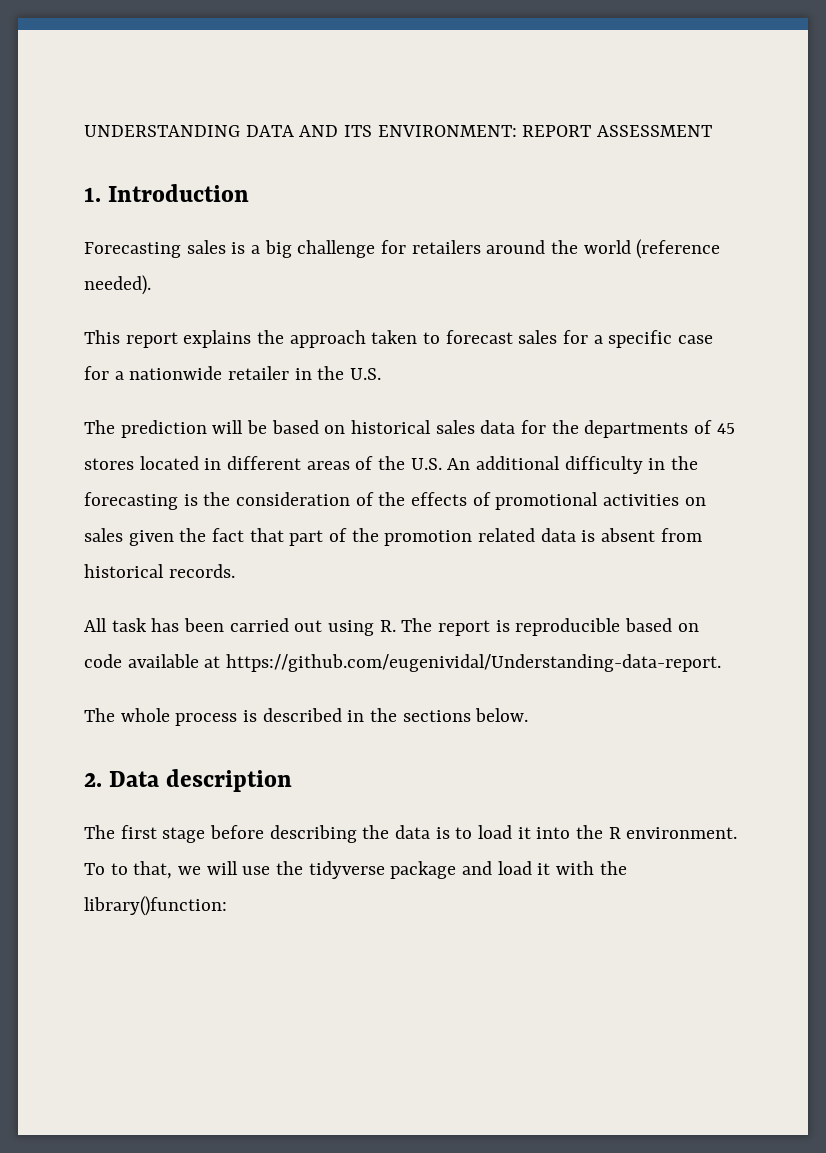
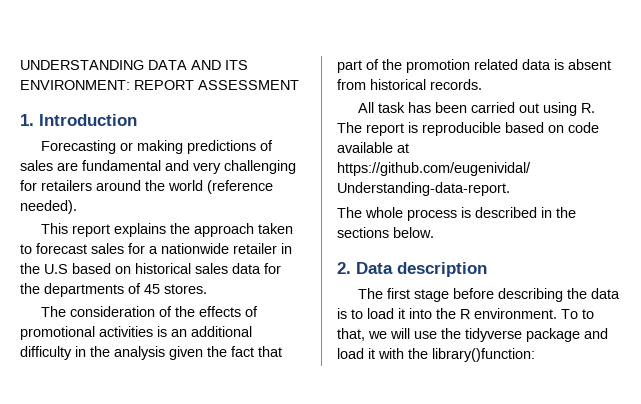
- Forecasting sales is a big challenge for retailers around the world (reference needed).
+ Forecasting or making predictions of sales are fundamental and very challenging for retailers around the world (reference needed).
- This report explains the approach taken to forecast sales for a specific case for a nationwide retailer in the U.S.
- The prediction will be based on historical sales data for the departments of 45 stores located in different areas of the U.S. An additional difficulty in the forecasting is the consideration of the effects of promotional activities on sales given the fact that part of the promotion related data is absent from historical records.
+ This report explains the approach taken to forecast sales for a nationwide retailer in the U.S based on historical sales data for the departments of 45 stores.
+ The consideration of the effects of promotional activities is an additional difficulty in the analysis given the fact that part of the promotion related data is absent from historical records.

